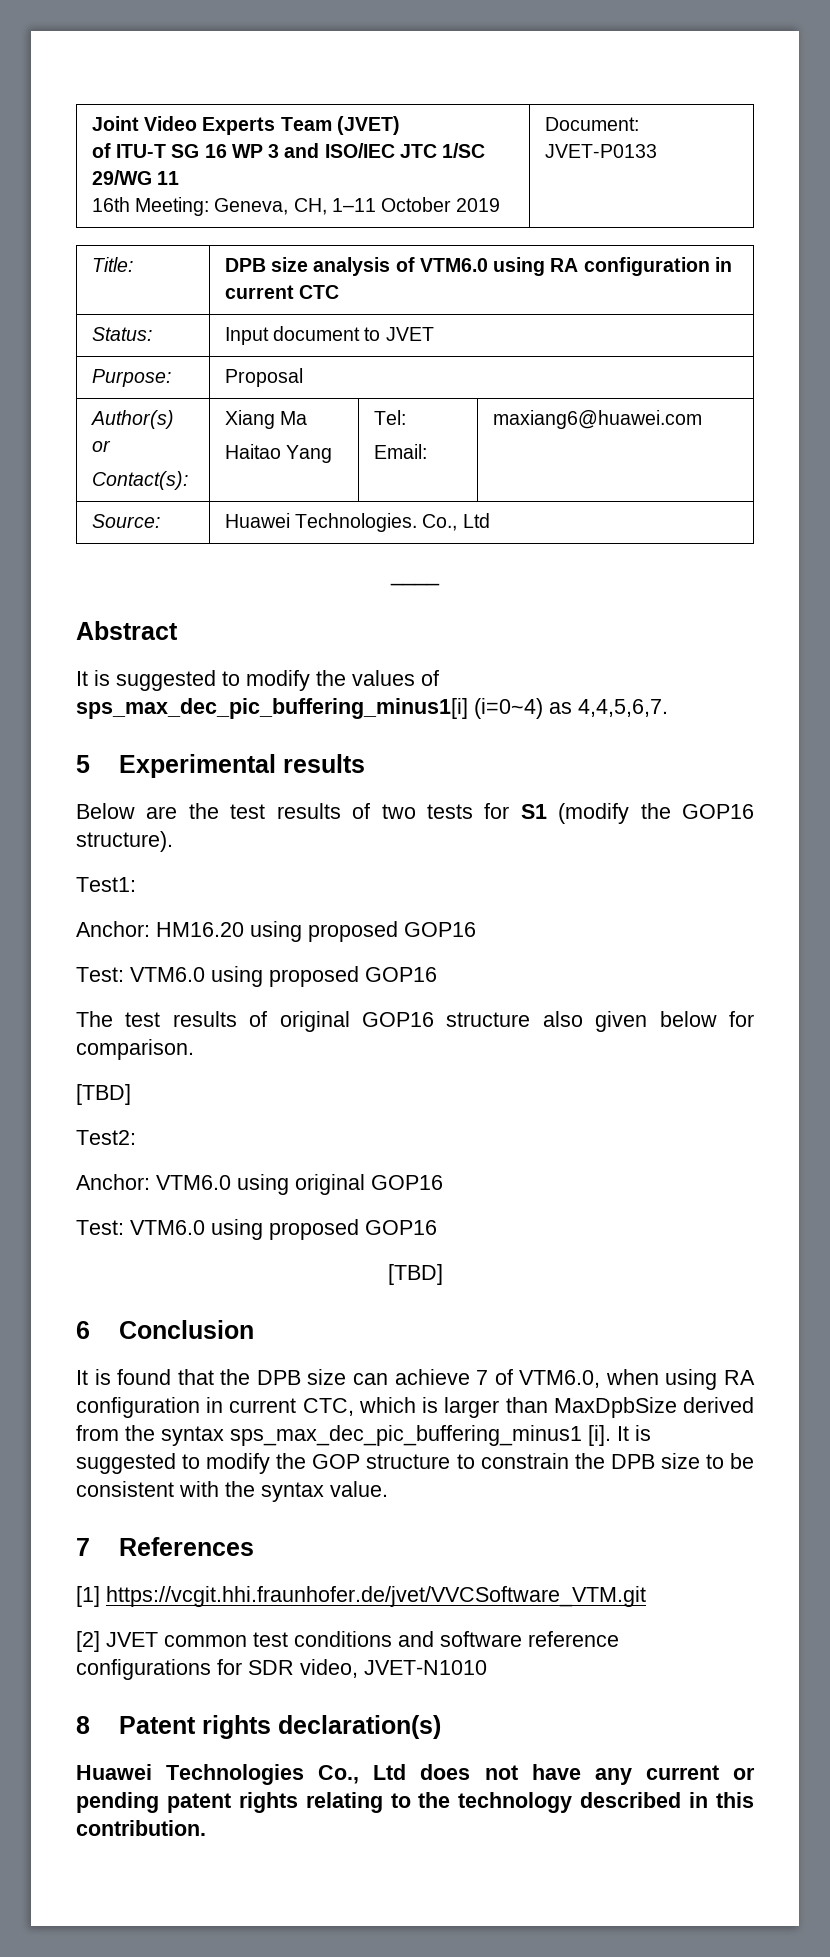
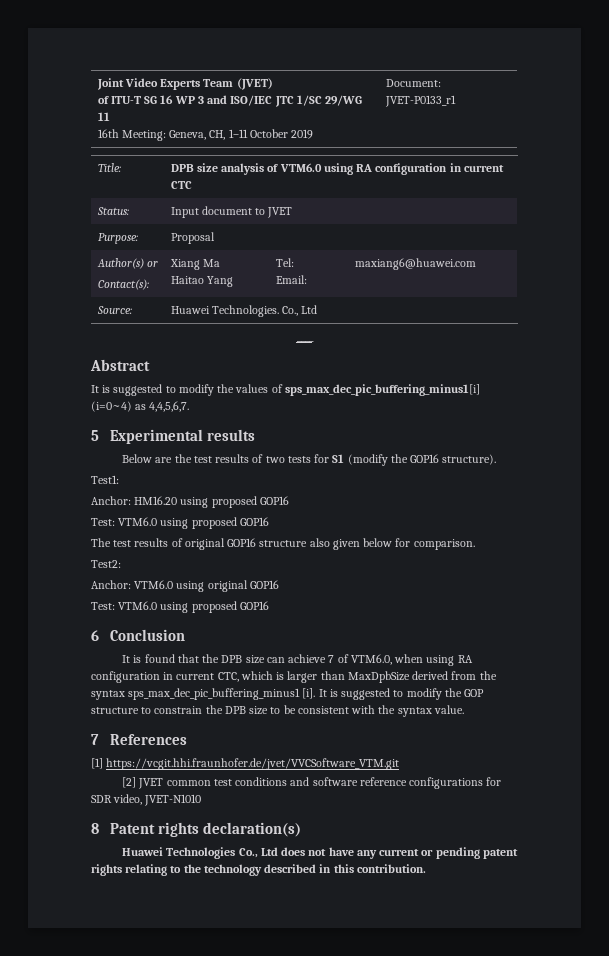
  Joint Video Experts Team (JVET)
  of ITU-T SG 16 WP 3 and ISO/IEC JTC 1/SC 29/WG 11
- 16th Meeting: Geneva, CH, 1–11 October 2019 | Document: JVET-P0133
+ 16th Meeting: Geneva, CH, 1–11 October 2019 | Document: JVET-P0133_r1
  The test results of original GOP16 structure also given below for comparison.
- [TBD]
  Anchor: VTM6.0 using original GOP16
  Test: VTM6.0 using proposed GOP16
- [TBD]

